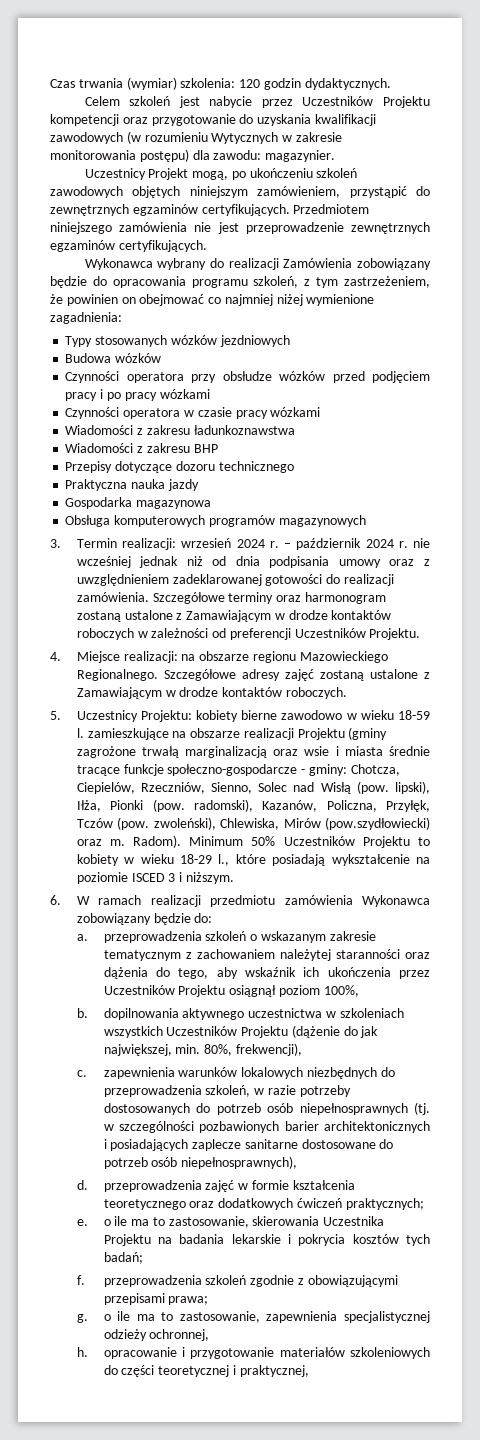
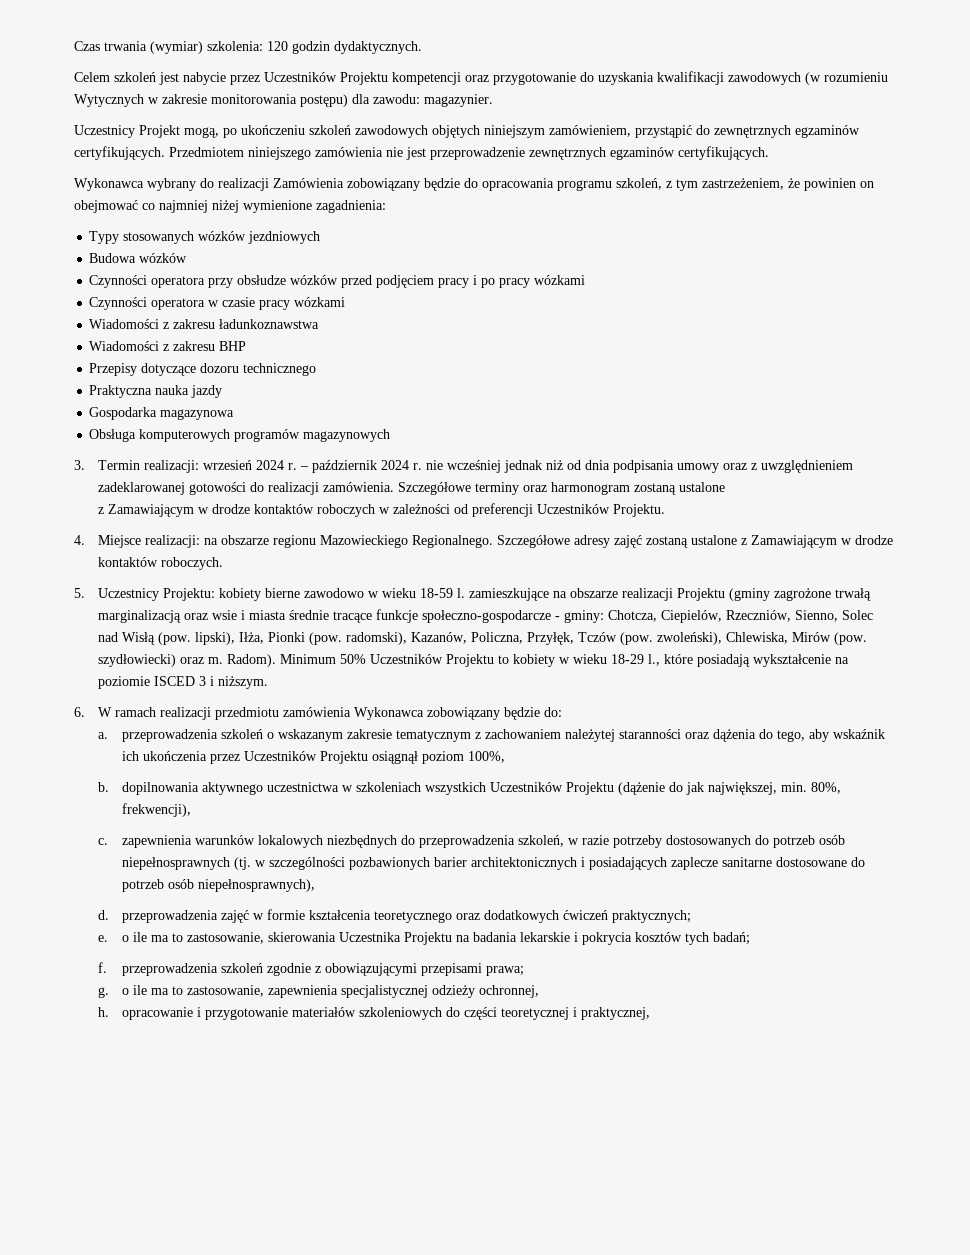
- Szczegółowe terminy oraz harmonogram zostaną ustalone z Zamawiającym w drodze kontaktów roboczych w zależności od preferencji Uczestników Projektu.
+ Szczegółowe terminy oraz harmonogram zostaną ustalone
+ z Zamawiającym w drodze kontaktów roboczych w zależności od preferencji Uczestników Projektu.
- 5. Uczestnicy Projektu: kobiety bierne zawodowo w wieku 18-59 l. zamieszkujące na obszarze realizacji Projektu (gminy zagrożone trwałą marginalizacją oraz wsie i miasta średnie tracące funkcje społeczno-gospodarcze - gminy: Chotcza, Ciepielów, Rzeczniów, Sienno, Solec nad Wisłą (pow. lipski), Iłża, Pionki (pow. radomski), Kazanów, Policzna, Przyłęk, Tczów (pow. zwoleński), Chlewiska, Mirów (pow.szydłowiecki) oraz m.
+ 5. Uczestnicy Projektu: kobiety bierne zawodowo w wieku 18-59 l. zamieszkujące na obszarze realizacji Projektu (gminy zagrożone trwałą marginalizacją oraz wsie i miasta średnie tracące funkcje społeczno-gospodarcze - gminy: Chotcza, Ciepielów, Rzeczniów, Sienno, Solec nad Wisłą (pow. lipski), Iłża, Pionki (pow. radomski), Kazanów, Policzna, Przyłęk, Tczów (pow. zwoleński), Chlewiska, Mirów (pow. szydłowiecki) oraz m.

